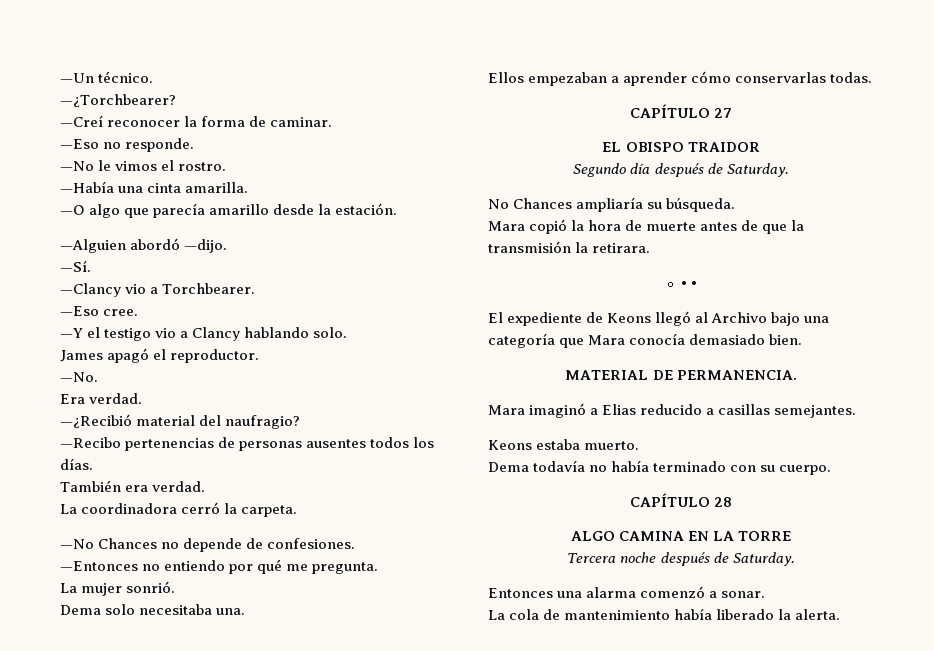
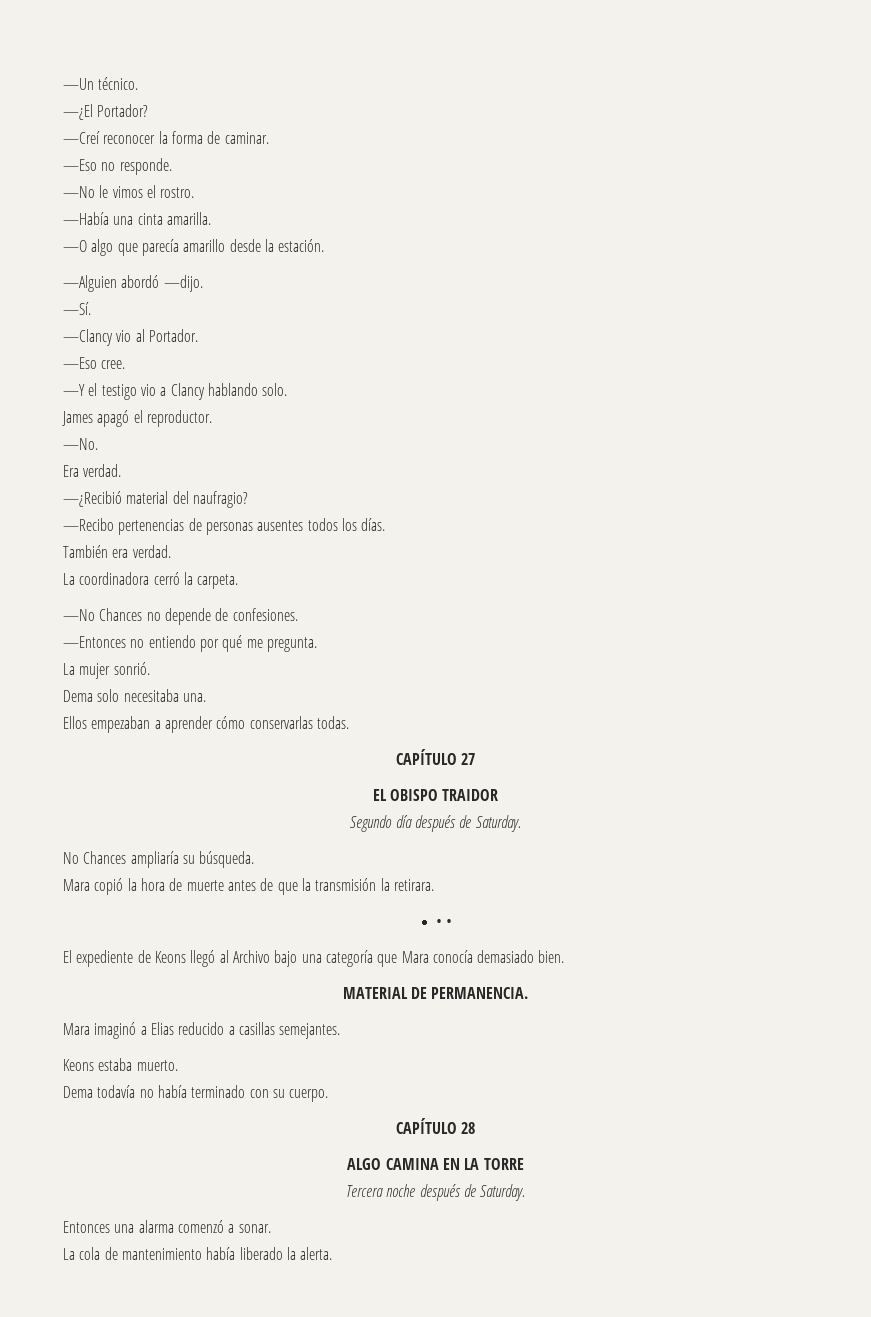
- —¿Torchbearer?
+ —¿El Portador?
- —Clancy vio a Torchbearer.
+ —Clancy vio al Portador.

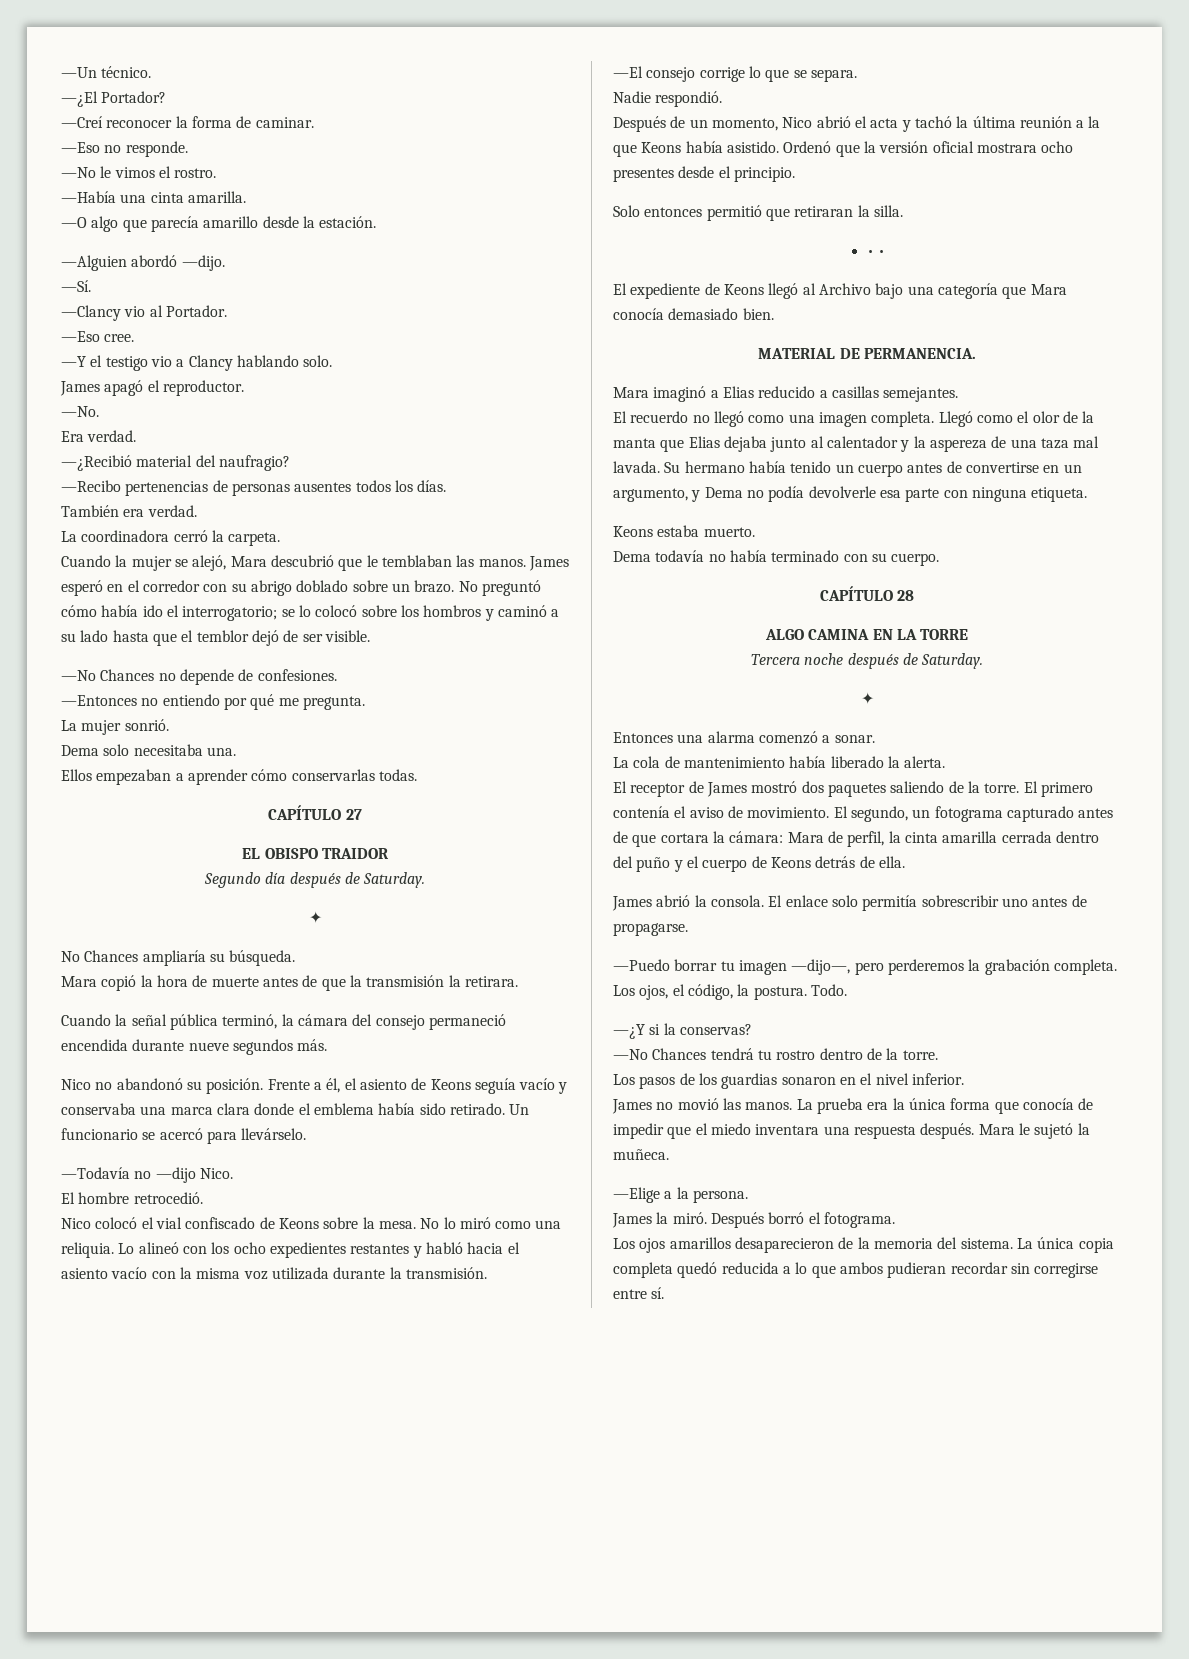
+ Cuando la mujer se alejó, Mara descubrió que le temblaban las manos. James esperó en el corredor con su abrigo doblado sobre un brazo. No preguntó cómo había ido el interrogatorio; se lo colocó sobre los hombros y caminó a su lado hasta que el temblor dejó de ser visible.
  Segundo día después de Saturday.
+ ✦
+ Cuando la señal pública terminó, la cámara del consejo permaneció encendida durante nueve segundos más.
+ Nico no abandonó su posición. Frente a él, el asiento de Keons seguía vacío y conservaba una marca clara donde el emblema había sido retirado. Un funcionario se acercó para llevárselo.
+ —Todavía no —dijo Nico.
+ El hombre retrocedió.
+ Nico colocó el vial confiscado de Keons sobre la mesa. No lo miró como una reliquia. Lo alineó con los ocho expedientes restantes y habló hacia el asiento vacío con la misma voz utilizada durante la transmisión.
+ —El consejo corrige lo que se separa.
+ Nadie respondió.
+ Después de un momento, Nico abrió el acta y tachó la última reunión a la que Keons había asistido. Ordenó que la versión oficial mostrara ocho presentes desde el principio.
+ Solo entonces permitió que retiraran la silla.
+ El recuerdo no llegó como una imagen completa. Llegó como el olor de la manta que Elias dejaba junto al calentador y la aspereza de una taza mal lavada. Su hermano había tenido un cuerpo antes de convertirse en un argumento, y Dema no podía devolverle esa parte con ninguna etiqueta.
  Tercera noche después de Saturday.
+ ✦
+ El receptor de James mostró dos paquetes saliendo de la torre. El primero contenía el aviso de movimiento. El segundo, un fotograma capturado antes de que cortara la cámara: Mara de perfil, la cinta amarilla cerrada dentro del puño y el cuerpo de Keons detrás de ella.
+ James abrió la consola. El enlace solo permitía sobrescribir uno antes de propagarse.
+ —Puedo borrar tu imagen —dijo—, pero perderemos la grabación completa. Los ojos, el código, la postura. Todo.
+ —¿Y si la conservas?
+ —No Chances tendrá tu rostro dentro de la torre.
+ Los pasos de los guardias sonaron en el nivel inferior.
+ James no movió las manos. La prueba era la única forma que conocía de impedir que el miedo inventara una respuesta después. Mara le sujetó la muñeca.
+ —Elige a la persona.
+ James la miró. Después borró el fotograma.
+ Los ojos amarillos desaparecieron de la memoria del sistema. La única copia completa quedó reducida a lo que ambos pudieran recordar sin corregirse entre sí.

